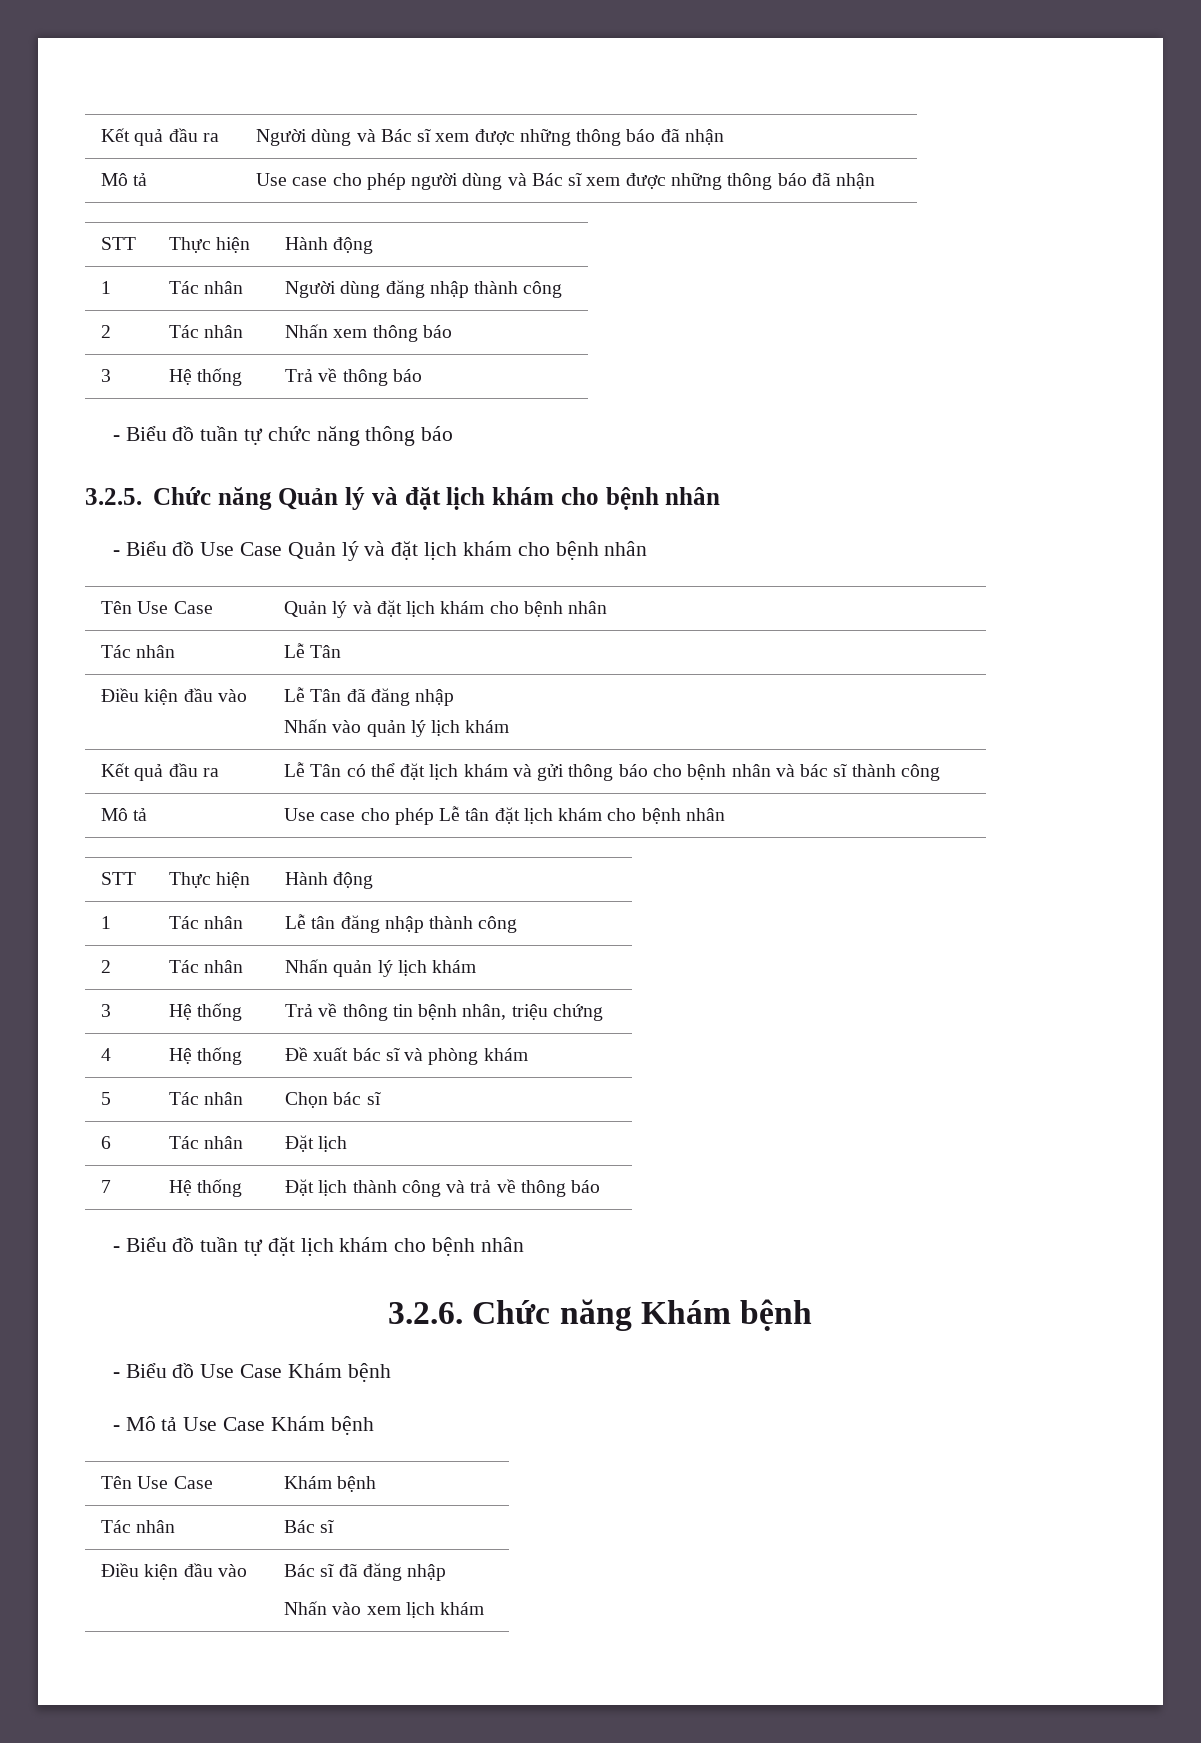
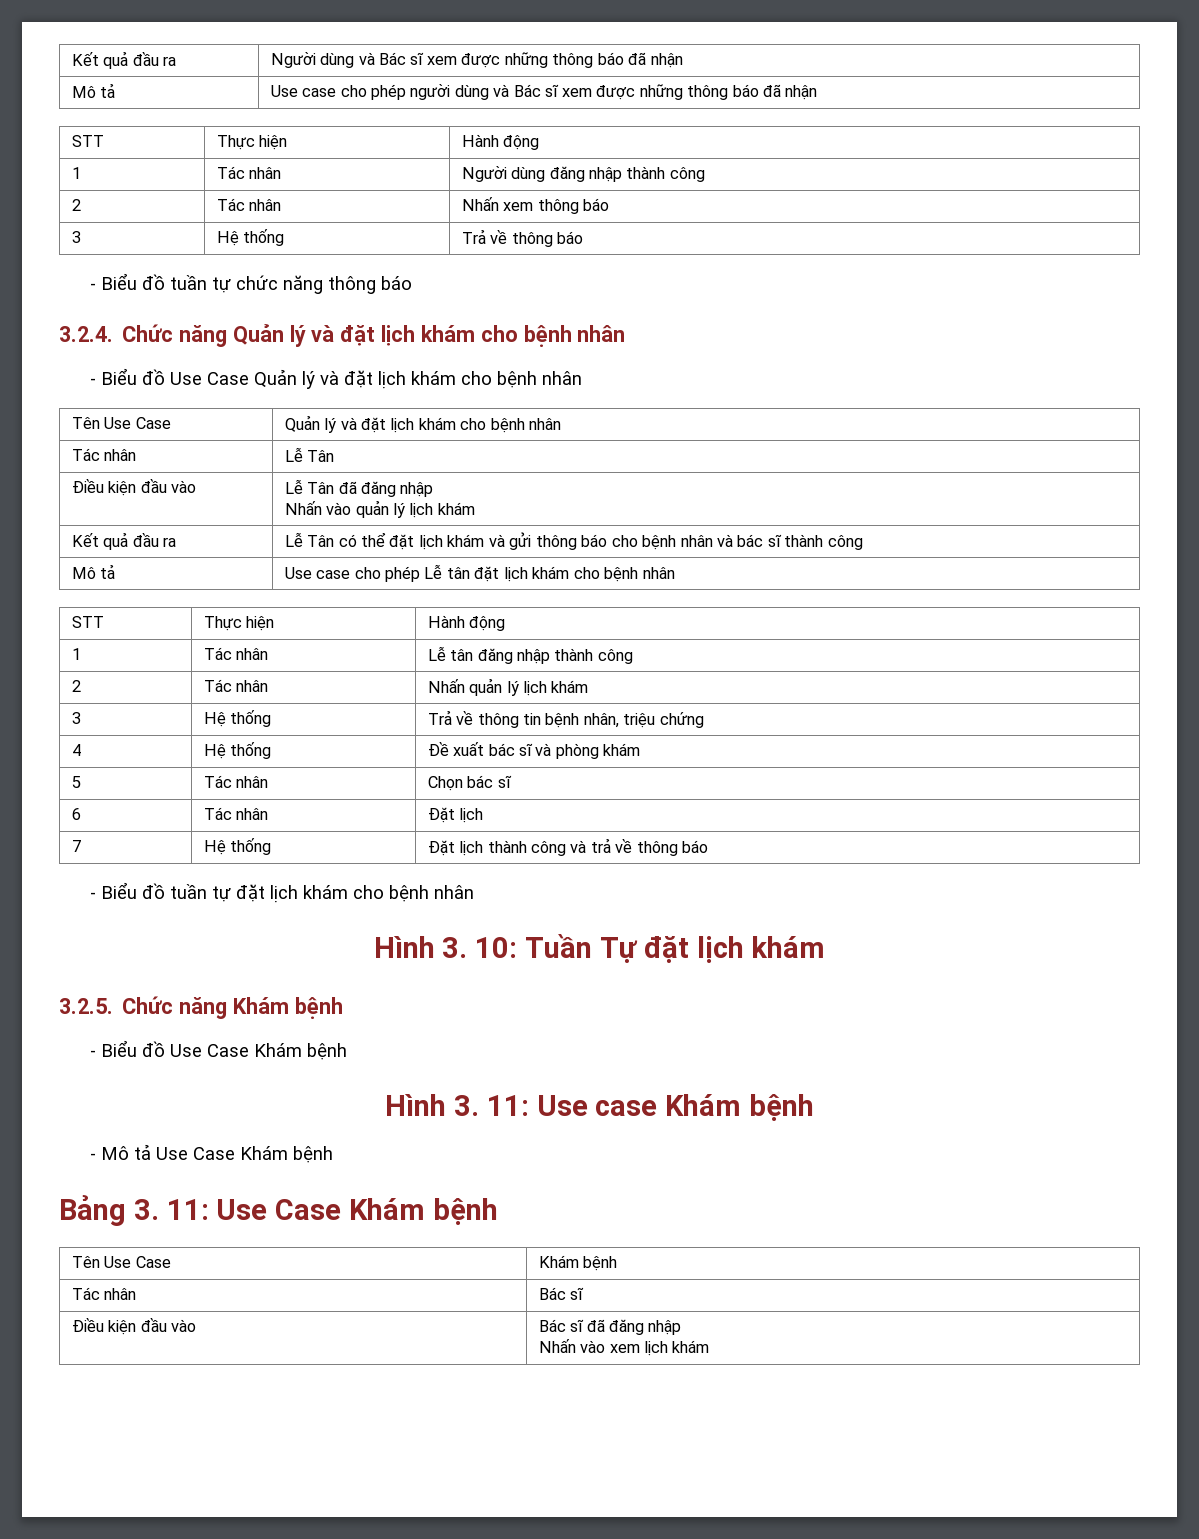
- 3.2.5. Chức năng Quản lý và đặt lịch khám cho bệnh nhân
+ 3.2.4. Chức năng Quản lý và đặt lịch khám cho bệnh nhân
- 3.2.6. Chức năng Khám bệnh
+ Hình 3. 10: Tuần Tự đặt lịch khám
+ 3.2.5. Chức năng Khám bệnh
+ Hình 3. 11: Use case Khám bệnh
+ Bảng 3. 11: Use Case Khám bệnh

